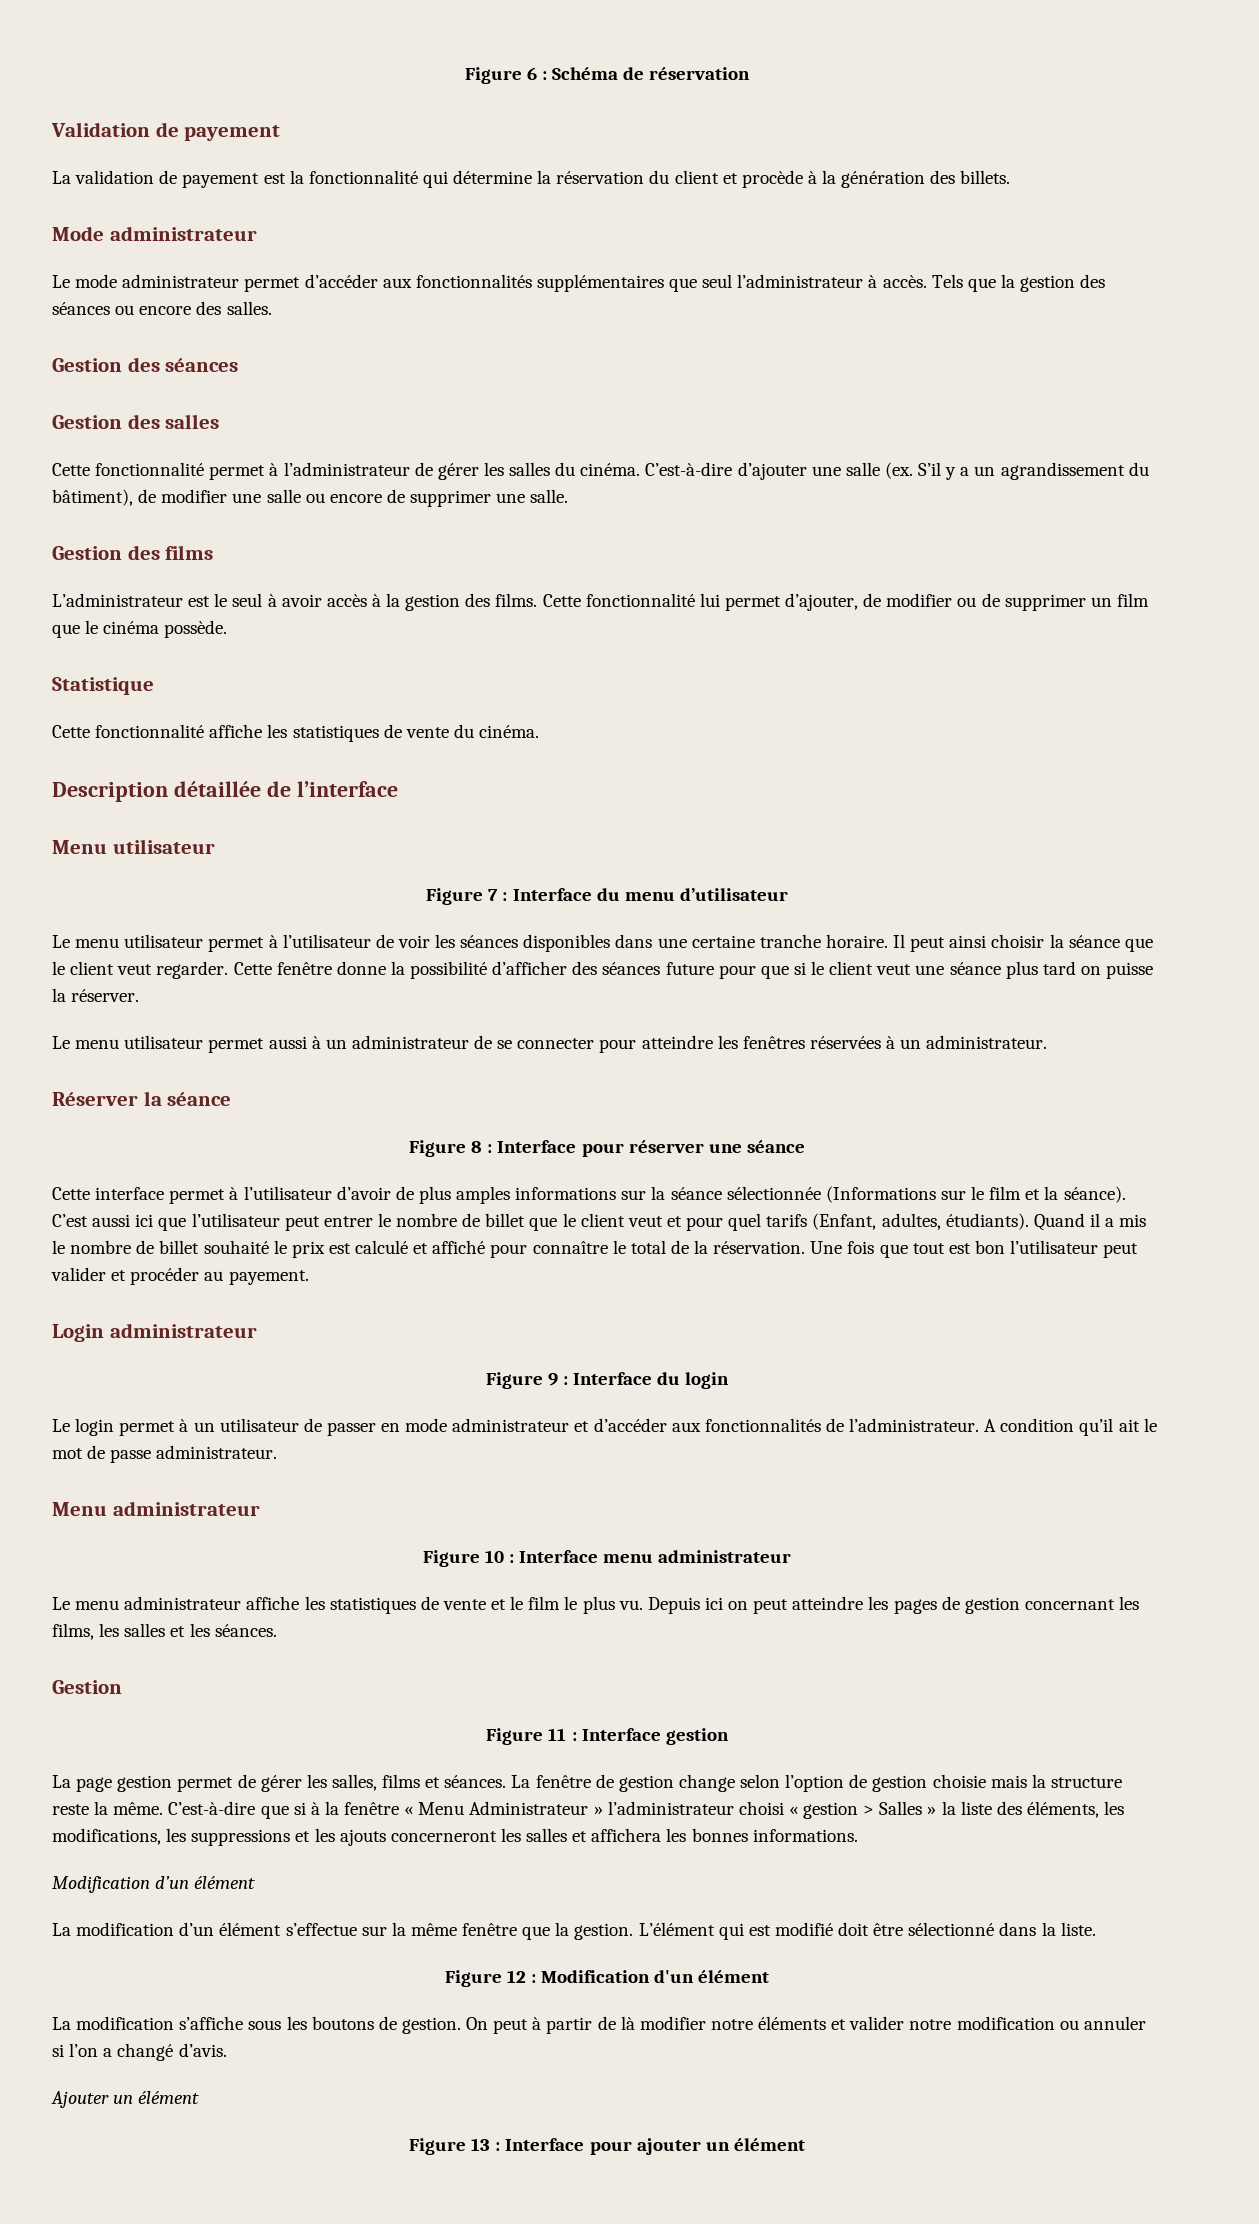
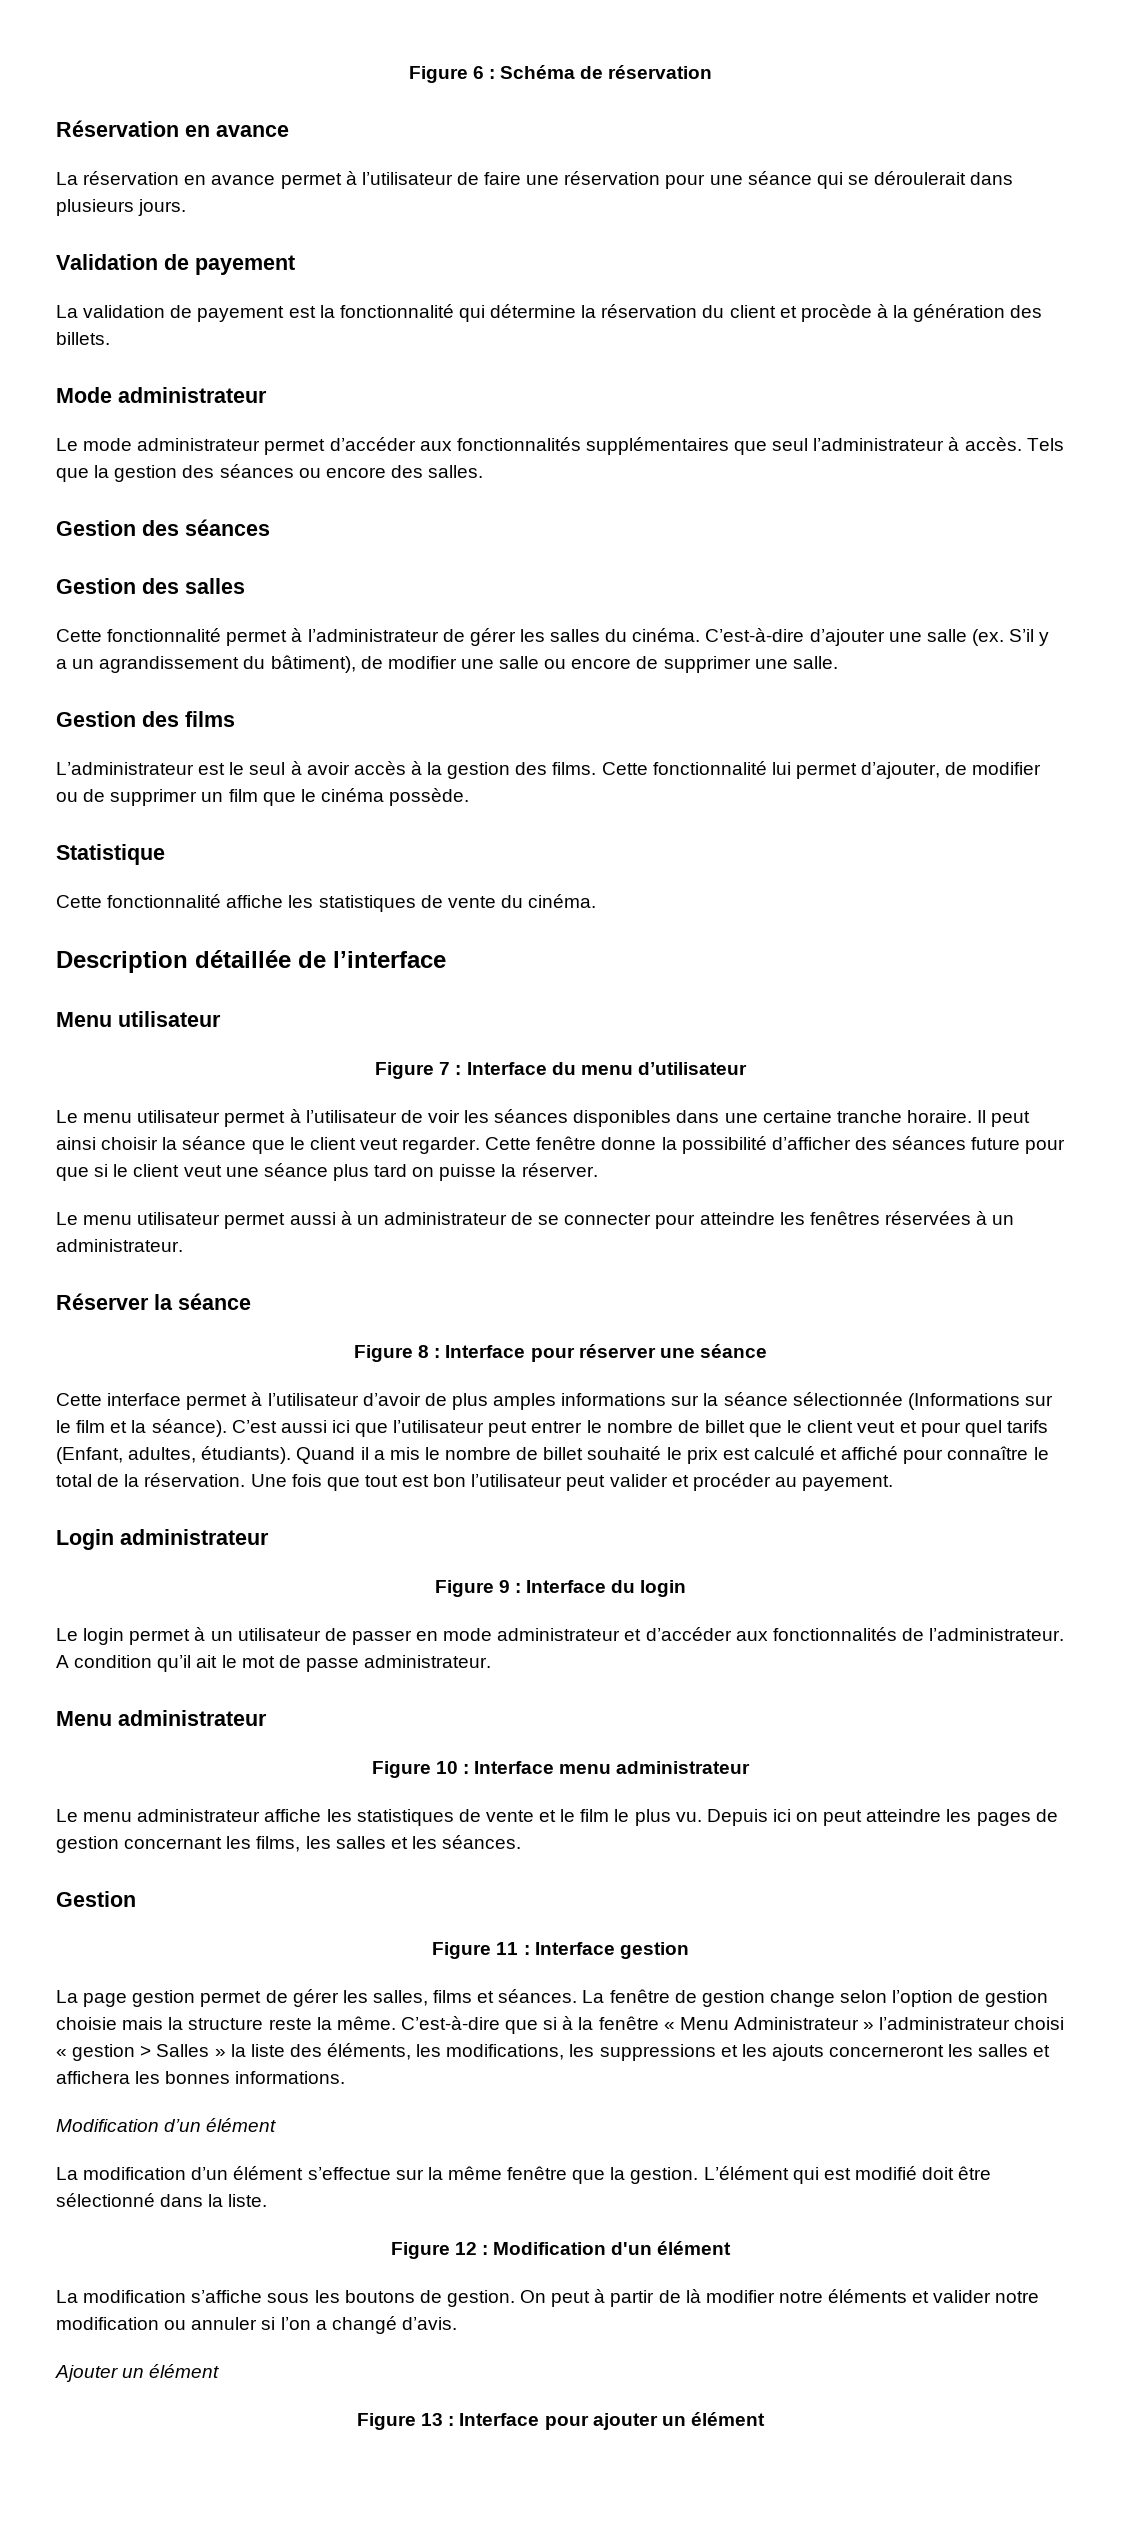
+ Réservation en avance
+ La réservation en avance permet à l’utilisateur de faire une réservation pour une séance qui se déroulerait dans plusieurs jours.

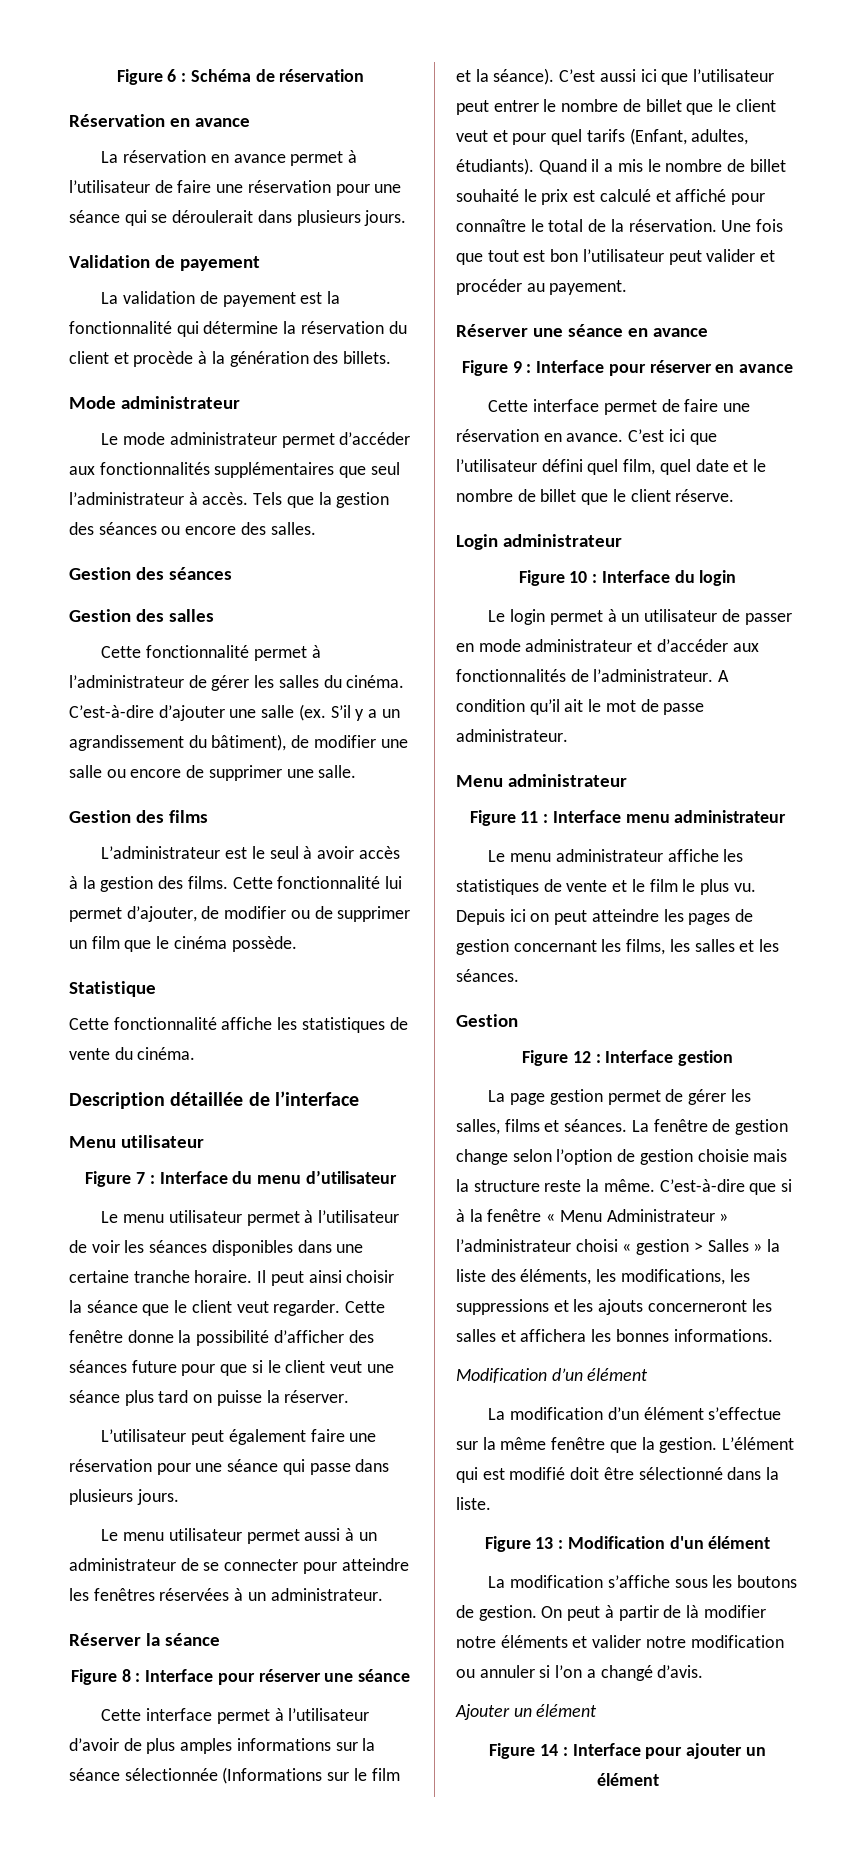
+ L’utilisateur peut également faire une réservation pour une séance qui passe dans plusieurs jours.
+ Réserver une séance en avance
+ Figure 9 : Interface pour réserver en avance
+ Cette interface permet de faire une réservation en avance. C’est ici que l’utilisateur défini quel film, quel date et le nombre de billet que le client réserve.
- Figure 9 : Interface du login
+ Figure 10 : Interface du login
- Figure 10 : Interface menu administrateur
+ Figure 11 : Interface menu administrateur
- Figure 11 : Interface gestion
+ Figure 12 : Interface gestion
- Figure 12 : Modification d'un élément
+ Figure 13 : Modification d'un élément
- Figure 13 : Interface pour ajouter un élément
+ Figure 14 : Interface pour ajouter un élément

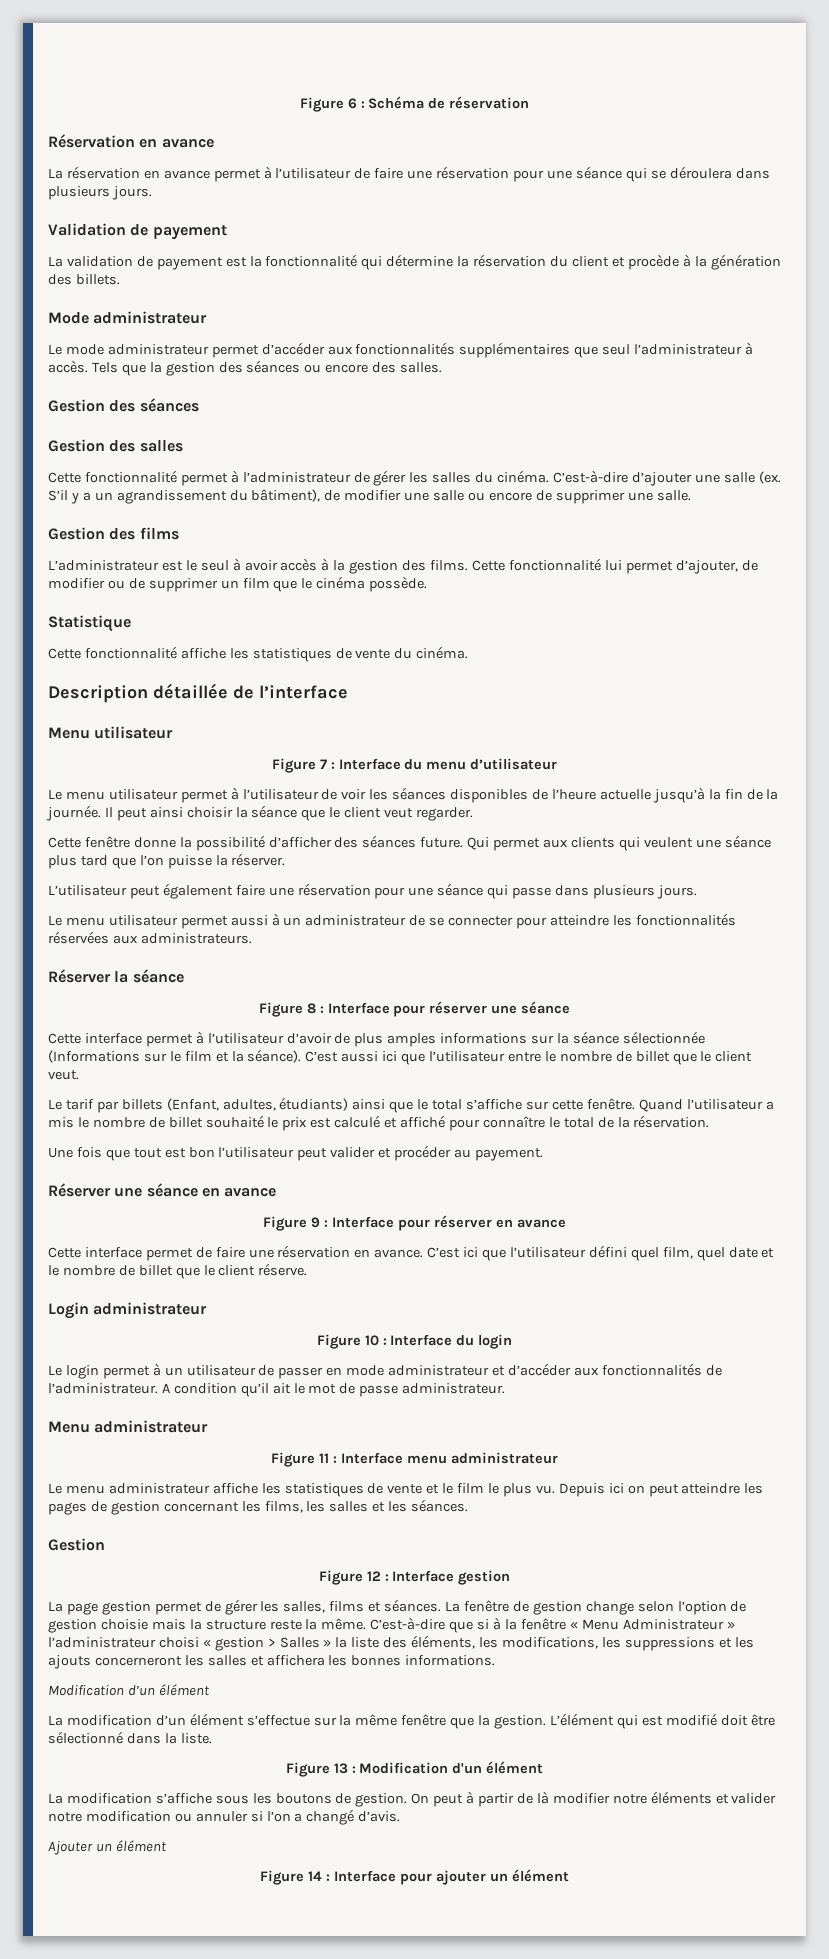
- La réservation en avance permet à l’utilisateur de faire une réservation pour une séance qui se déroulerait dans plusieurs jours.
+ La réservation en avance permet à l’utilisateur de faire une réservation pour une séance qui se déroulera dans plusieurs jours.
- Le menu utilisateur permet à l’utilisateur de voir les séances disponibles dans une certaine tranche horaire.
+ Le menu utilisateur permet à l’utilisateur de voir les séances disponibles de l’heure actuelle jusqu’à la fin de la journée.
- Il peut ainsi choisir la séance que le client veut regarder. Cette fenêtre donne la possibilité d’afficher des séances future pour que si le client veut une séance plus tard on puisse la réserver.
+ Il peut ainsi choisir la séance que le client veut regarder.
+ Cette fenêtre donne la possibilité d’afficher des séances future. Qui permet aux clients qui veulent une séance plus tard que l’on puisse la réserver.
- Le menu utilisateur permet aussi à un administrateur de se connecter pour atteindre les fenêtres réservées à un administrateur.
+ Le menu utilisateur permet aussi à un administrateur de se connecter pour atteindre les fonctionnalités réservées aux administrateurs.
- C’est aussi ici que l’utilisateur peut entrer le nombre de billet que le client veut et pour quel tarifs (Enfant, adultes, étudiants). Quand il a mis le nombre de billet souhaité le prix est calculé et affiché pour connaître le total de la réservation. Une fois que tout est bon l’utilisateur peut valider et procéder au payement.
+ C’est aussi ici que l’utilisateur entre le nombre de billet que le client veut.
+ Le tarif par billets (Enfant, adultes, étudiants) ainsi que le total s’affiche sur cette fenêtre. Quand l’utilisateur a mis le nombre de billet souhaité le prix est calculé et affiché pour connaître le total de la réservation.
+ Une fois que tout est bon l’utilisateur peut valider et procéder au payement.

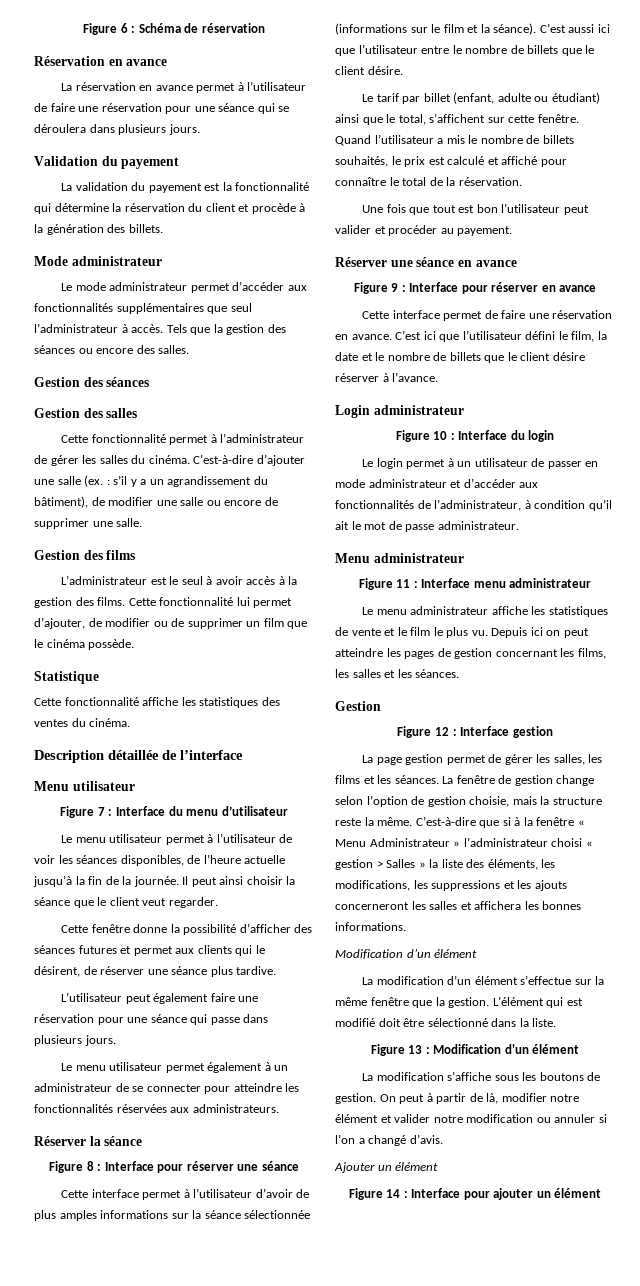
- Validation de payement
+ Validation du payement
- La validation de payement est la fonctionnalité qui détermine la réservation du client et procède à la génération des billets.
+ La validation du payement est la fonctionnalité qui détermine la réservation du client et procède à la génération des billets.
- C’est-à-dire d’ajouter une salle (ex. S’il y a un agrandissement du bâtiment), de modifier une salle ou encore de supprimer une salle.
+ C’est-à-dire d’ajouter une salle (ex. : s’il y a un agrandissement du bâtiment), de modifier une salle ou encore de supprimer une salle.
- Cette fonctionnalité affiche les statistiques de vente du cinéma.
+ Cette fonctionnalité affiche les statistiques des ventes du cinéma.
- Le menu utilisateur permet à l’utilisateur de voir les séances disponibles de l’heure actuelle jusqu’à la fin de la journée.
+ Le menu utilisateur permet à l’utilisateur de voir les séances disponibles, de l’heure actuelle jusqu’à la fin de la journée.
- Cette fenêtre donne la possibilité d’afficher des séances future. Qui permet aux clients qui veulent une séance plus tard que l’on puisse la réserver.
+ Cette fenêtre donne la possibilité d’afficher des séances futures et permet aux clients qui le désirent, de réserver une séance plus tardive.
- Le menu utilisateur permet aussi à un administrateur de se connecter pour atteindre les fonctionnalités réservées aux administrateurs.
+ Le menu utilisateur permet également à un administrateur de se connecter pour atteindre les fonctionnalités réservées aux administrateurs.
- Cette interface permet à l’utilisateur d’avoir de plus amples informations sur la séance sélectionnée (Informations sur le film et la séance).
+ Cette interface permet à l’utilisateur d’avoir de plus amples informations sur la séance sélectionnée (informations sur le film et la séance).
- C’est aussi ici que l’utilisateur entre le nombre de billet que le client veut.
+ C’est aussi ici que l’utilisateur entre le nombre de billets que le client désire.
- Le tarif par billets (Enfant, adultes, étudiants) ainsi que le total s’affiche sur cette fenêtre.
+ Le tarif par billet (enfant, adulte ou étudiant) ainsi que le total, s’affichent sur cette fenêtre.
- Quand l’utilisateur a mis le nombre de billet souhaité le prix est calculé et affiché pour connaître le total de la réservation.
+ Quand l’utilisateur a mis le nombre de billets souhaités, le prix est calculé et affiché pour connaître le total de la réservation.
- C’est ici que l’utilisateur défini quel film, quel date et le nombre de billet que le client réserve.
+ C’est ici que l’utilisateur défini le film, la date et le nombre de billets que le client désire réserver à l’avance.
- Le login permet à un utilisateur de passer en mode administrateur et d’accéder aux fonctionnalités de l’administrateur. A condition qu’il ait le mot de passe administrateur.
+ Le login permet à un utilisateur de passer en mode administrateur et d’accéder aux fonctionnalités de l’administrateur, à condition qu’il ait le mot de passe administrateur.
- La page gestion permet de gérer les salles, films et séances.
+ La page gestion permet de gérer les salles, les films et les séances.
- La fenêtre de gestion change selon l’option de gestion choisie mais la structure reste la même.
+ La fenêtre de gestion change selon l’option de gestion choisie, mais la structure reste la même.
- On peut à partir de là modifier notre éléments et valider notre modification ou annuler si l’on a changé d’avis.
+ On peut à partir de là, modifier notre élément et valider notre modification ou annuler si l’on a changé d’avis.

